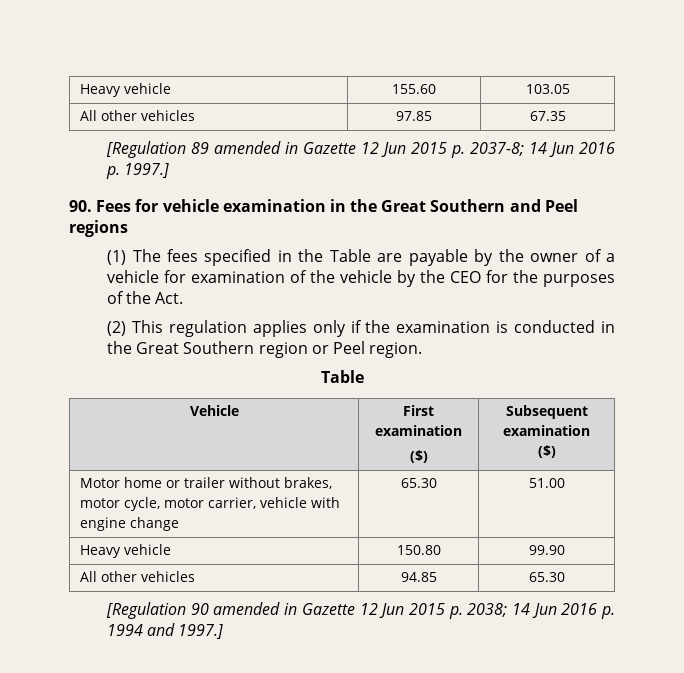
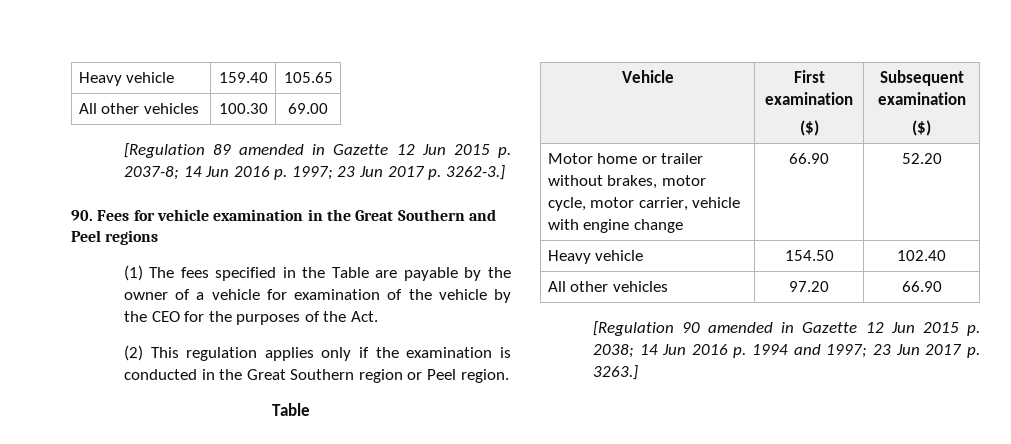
- Heavy vehicle | 155.60 | 103.05
- All other vehicles | 97.85 | 67.35
+ Heavy vehicle | 159.40 | 105.65
+ All other vehicles | 100.30 | 69.00
- [Regulation 89 amended in Gazette 12 Jun 2015 p. 2037-8; 14 Jun 2016 p. 1997.]
+ [Regulation 89 amended in Gazette 12 Jun 2015 p. 2037-8; 14 Jun 2016 p. 1997; 23 Jun 2017 p. 3262-3.]
- Motor home or trailer without brakes, motor cycle, motor carrier, vehicle with engine change | 65.30 | 51.00
- Heavy vehicle | 150.80 | 99.90
- All other vehicles | 94.85 | 65.30
+ Motor home or trailer without brakes, motor cycle, motor carrier, vehicle with engine change | 66.90 | 52.20
+ Heavy vehicle | 154.50 | 102.40
+ All other vehicles | 97.20 | 66.90
- [Regulation 90 amended in Gazette 12 Jun 2015 p. 2038; 14 Jun 2016 p. 1994 and 1997.]
+ [Regulation 90 amended in Gazette 12 Jun 2015 p. 2038; 14 Jun 2016 p. 1994 and 1997; 23 Jun 2017 p. 3263.]

